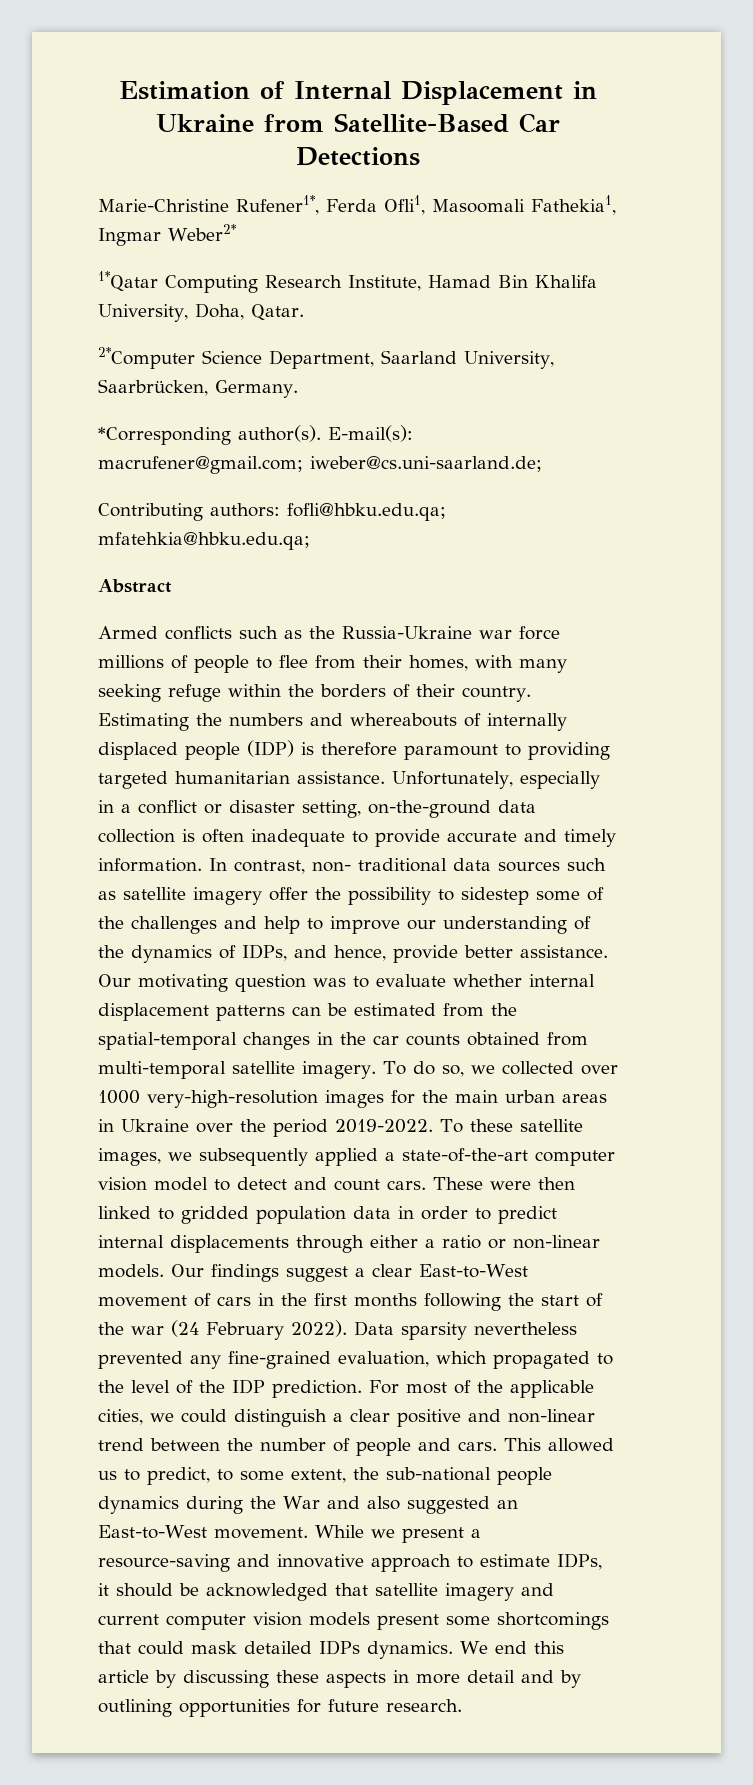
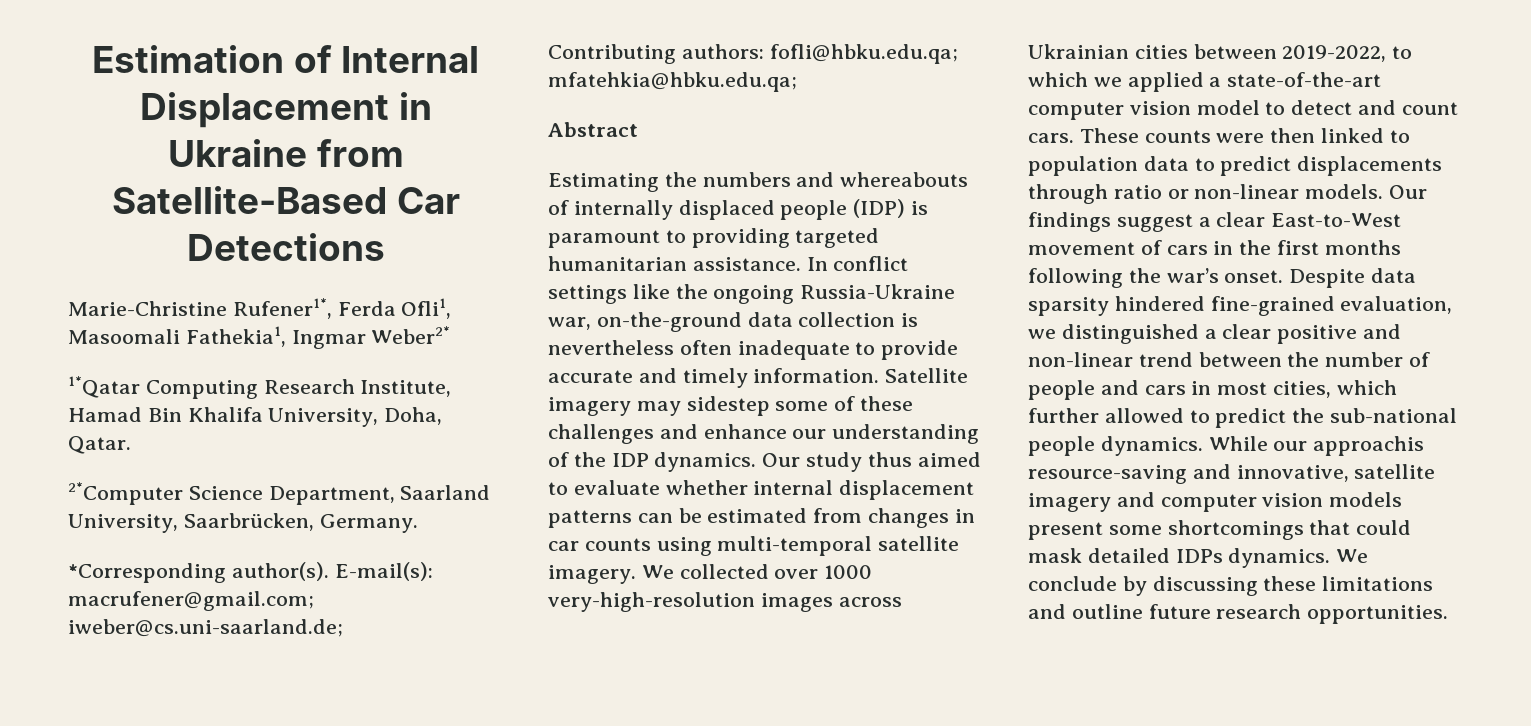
- Armed conflicts such as the Russia-Ukraine war force millions of people to flee from their homes, with many seeking refuge within the borders of their country. Estimating the numbers and whereabouts of internally displaced people (IDP) is therefore paramount to providing targeted humanitarian assistance.
+ Estimating the numbers and whereabouts of internally displaced people (IDP) is paramount to providing targeted humanitarian assistance.
- Unfortunately, especially in a conflict or disaster setting, on-the-ground data collection is often inadequate to provide accurate and timely information.
+ In conflict settings like the ongoing Russia-Ukraine war, on-the-ground data collection is nevertheless often inadequate to provide accurate and timely information.
- In contrast, non- traditional data sources such as satellite imagery offer the possibility to sidestep some of the challenges and help to improve our understanding of the dynamics of IDPs, and hence, provide better assistance. Our motivating question was to evaluate whether internal displacement patterns can be estimated from the spatial-temporal changes in the car counts obtained from multi-temporal satellite imagery.
+ Satellite imagery may sidestep some of these challenges and enhance our understanding of the IDP dynamics. Our study thus aimed to evaluate whether internal displacement patterns can be estimated from changes in car counts using multi-temporal satellite imagery.
- To do so, we collected over 1000 very-high-resolution images for the main urban areas in Ukraine over the period 2019-2022. To these satellite images, we subsequently applied a state-of-the-art computer vision model to detect and count cars.
+ We collected over 1000 very-high-resolution images across Ukrainian cities between 2019-2022, to which we applied a state-of-the-art computer vision model to detect and count cars.
- These were then linked to gridded population data in order to predict internal displacements through either a ratio or non-linear models.
+ These counts were then linked to population data to predict displacements through ratio or non-linear models.
- Our findings suggest a clear East-to-West movement of cars in the first months following the start of the war (24 February 2022). Data sparsity nevertheless prevented any fine-grained evaluation, which propagated to the level of the IDP prediction. For most of the applicable cities, we could distinguish a clear positive and non-linear trend between the number of people and cars. This allowed us to predict, to some extent, the sub-national people dynamics during the War and also suggested an East-to-West movement. While we present a resource-saving and innovative approach to estimate IDPs, it should be acknowledged that satellite imagery and current computer vision models present some shortcomings that could mask detailed IDPs dynamics.
+ Our findings suggest a clear East-to-West movement of cars in the first months following the war’s onset. Despite data sparsity hindered fine-grained evaluation, we distinguished a clear positive and non-linear trend between the number of people and cars in most cities, which further allowed to predict the sub-national people dynamics. While our approachis resource-saving and innovative, satellite imagery and computer vision models present some shortcomings that could mask detailed IDPs dynamics.
- We end this article by discussing these aspects in more detail and by outlining opportunities for future research.
+ We conclude by discussing these limitations and outline future research opportunities.

